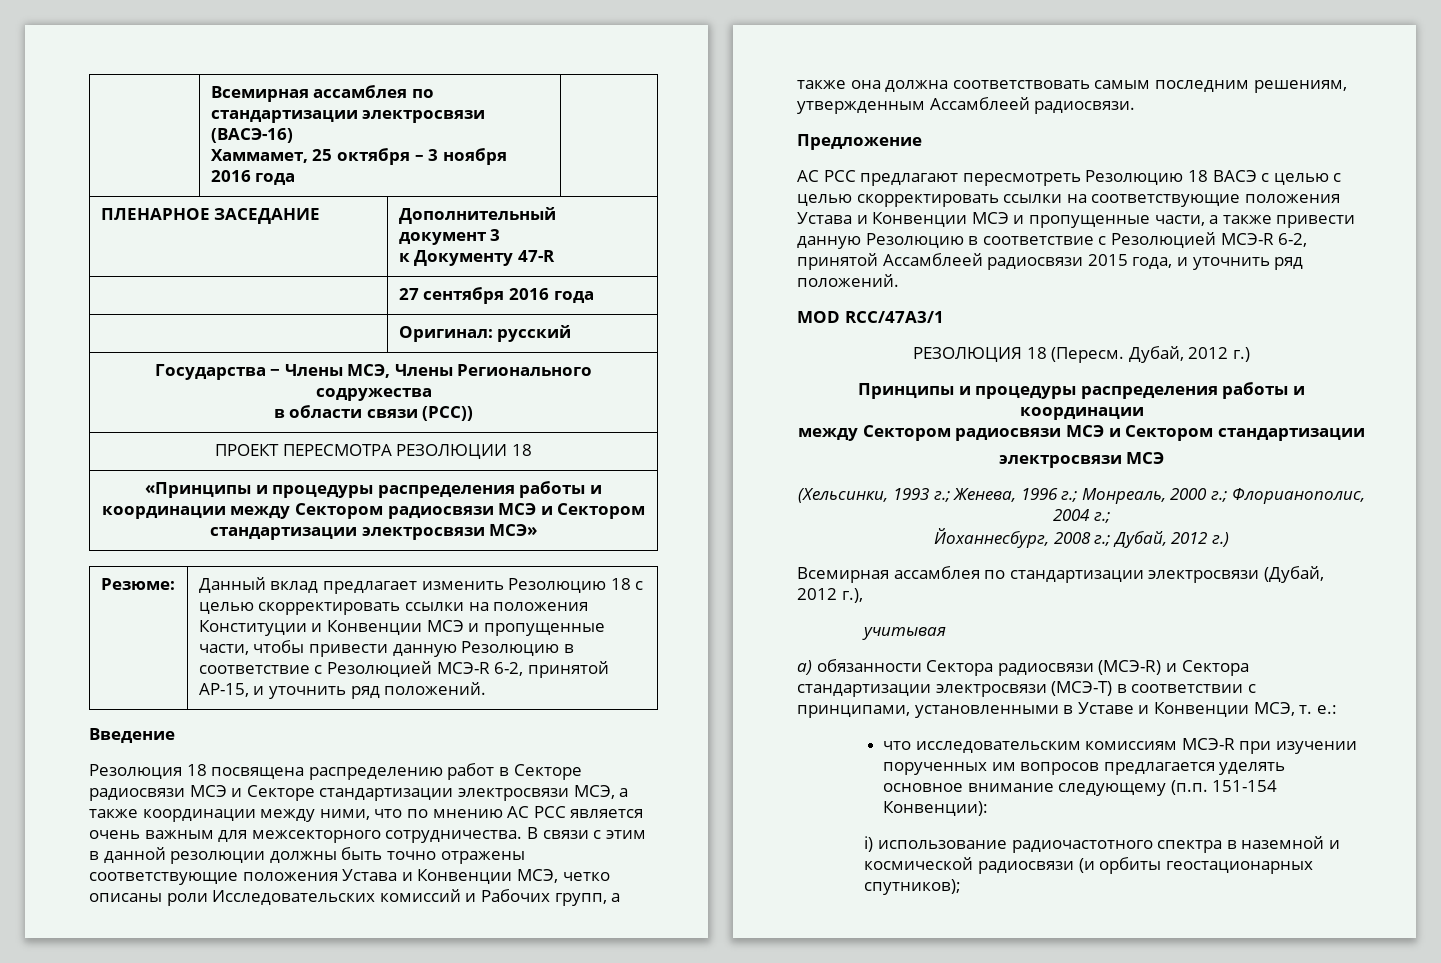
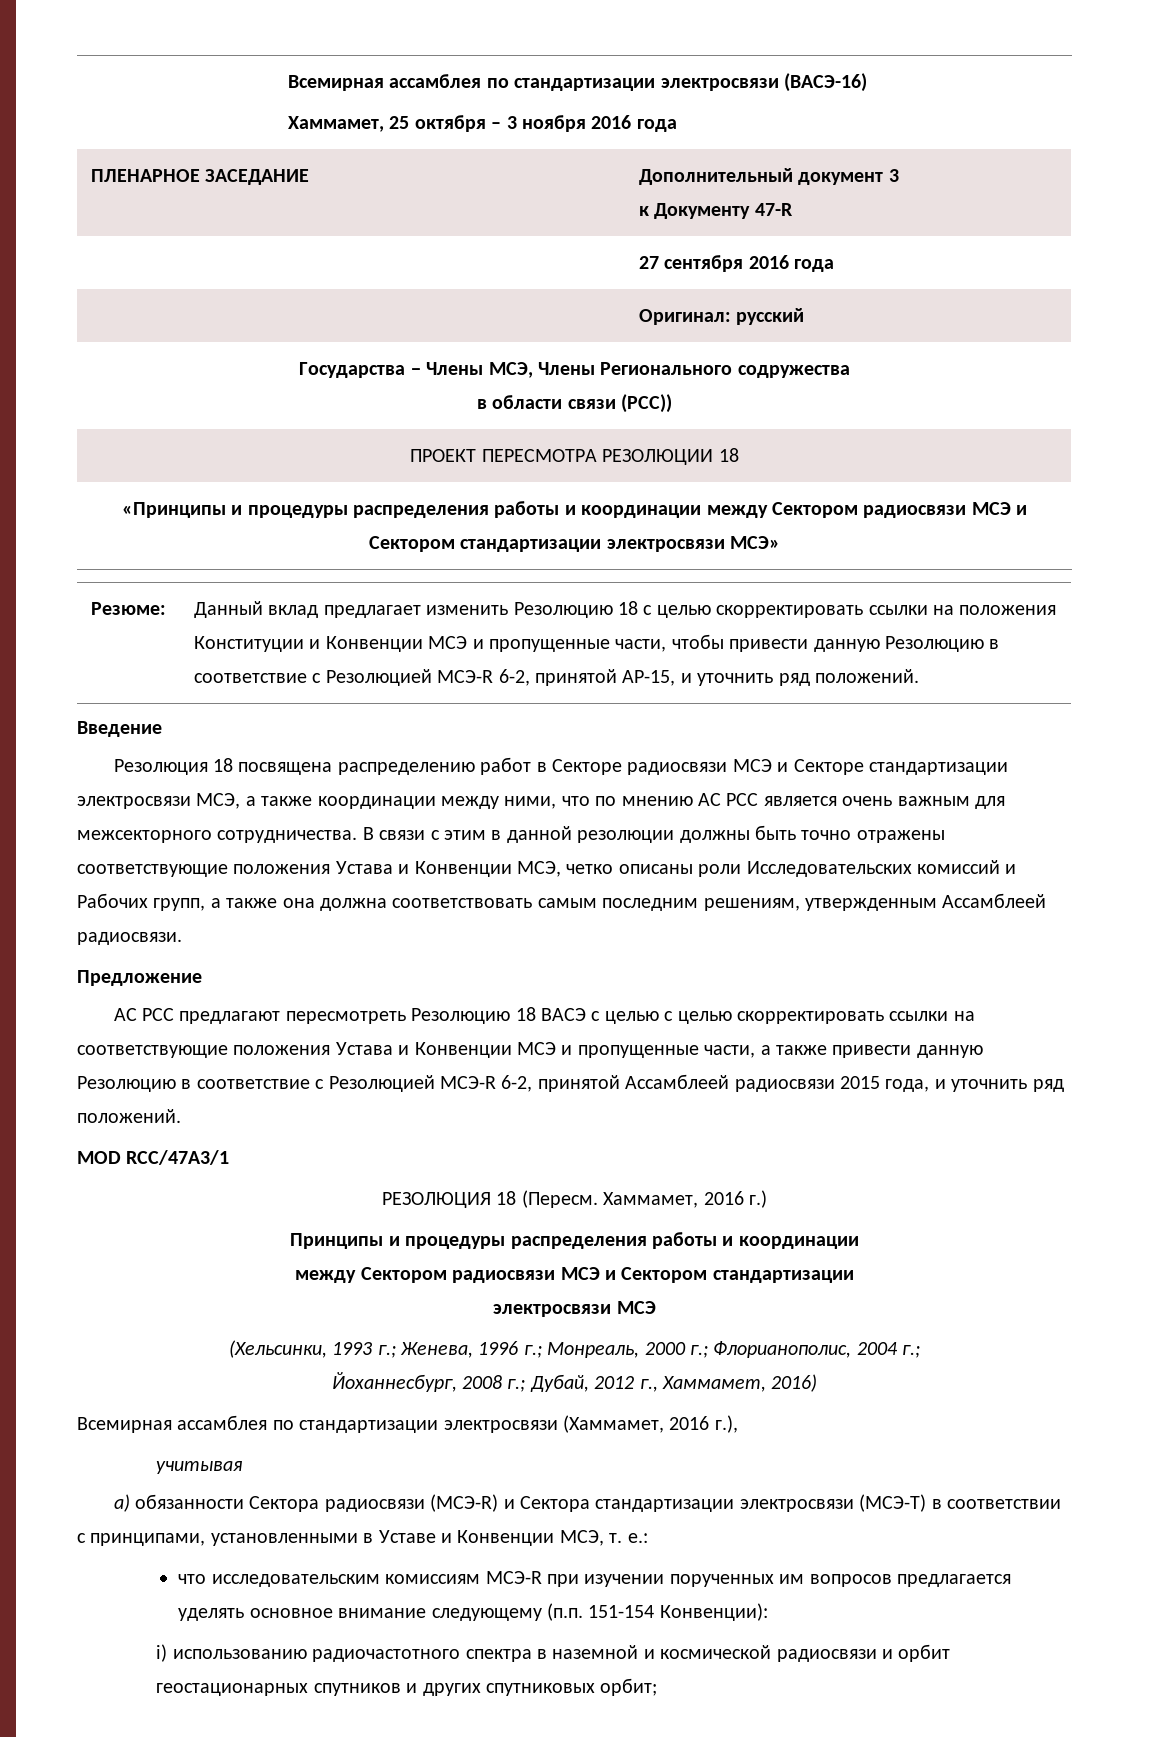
- РЕЗОЛЮЦИЯ 18 (Пересм. Дубай, 2012 г.)
+ РЕЗОЛЮЦИЯ 18 (Пересм. Хаммамет, 2016 г.)
- Йоханнесбург, 2008 г.; Дубай, 2012 г.)
- Всемирная ассамблея по стандартизации электросвязи (Дубай, 2012 г.),
+ Йоханнесбург, 2008 г.; Дубай, 2012 г., Хаммамет, 2016)
+ Всемирная ассамблея по стандартизации электросвязи (Хаммамет, 2016 г.),
- i) использование радиочастотного спектра в наземной и космической радиосвязи (и орбиты геостационарных спутников);
+ i) использованию радиочастотного спектра в наземной и космической радиосвязи и орбит геостационарных спутников и других спутниковых орбит;

